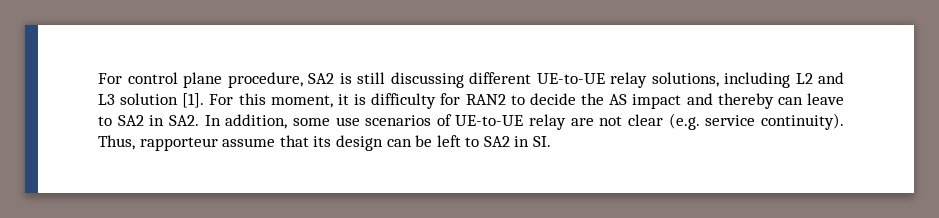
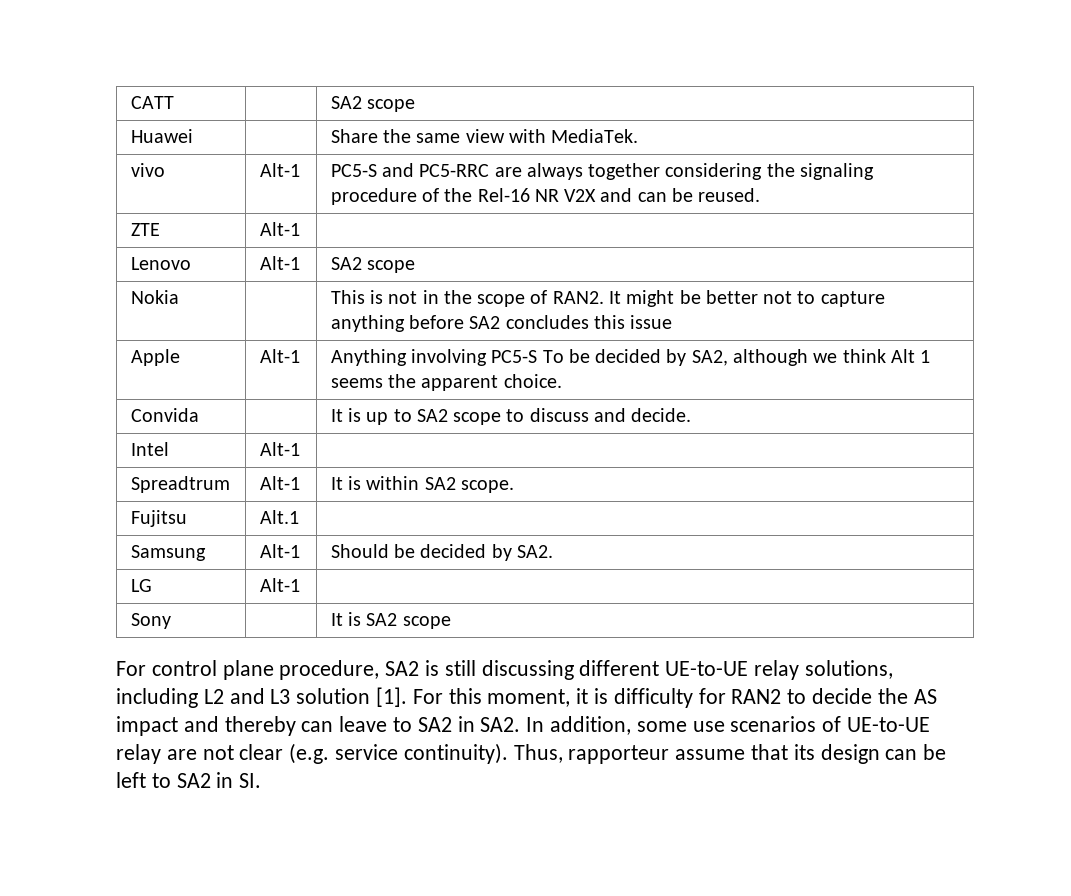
+ CATT | | SA2 scope
+ Huawei | | Share the same view with MediaTek.
+ vivo | Alt-1 | PC5-S and PC5-RRC are always together considering the signaling procedure of the Rel-16 NR V2X and can be reused.
+ ZTE | Alt-1 |
+ Lenovo | Alt-1 | SA2 scope
+ Nokia | | This is not in the scope of RAN2. It might be better not to capture anything before SA2 concludes this issue
+ Apple | Alt-1 | Anything involving PC5-S To be decided by SA2, although we think Alt 1 seems the apparent choice.
+ Convida | | It is up to SA2 scope to discuss and decide.
+ Intel | Alt-1 |
+ Spreadtrum | Alt-1 | It is within SA2 scope.
+ Fujitsu | Alt.1 |
+ Samsung | Alt-1 | Should be decided by SA2.
+ LG | Alt-1 |
+ Sony | | It is SA2 scope

